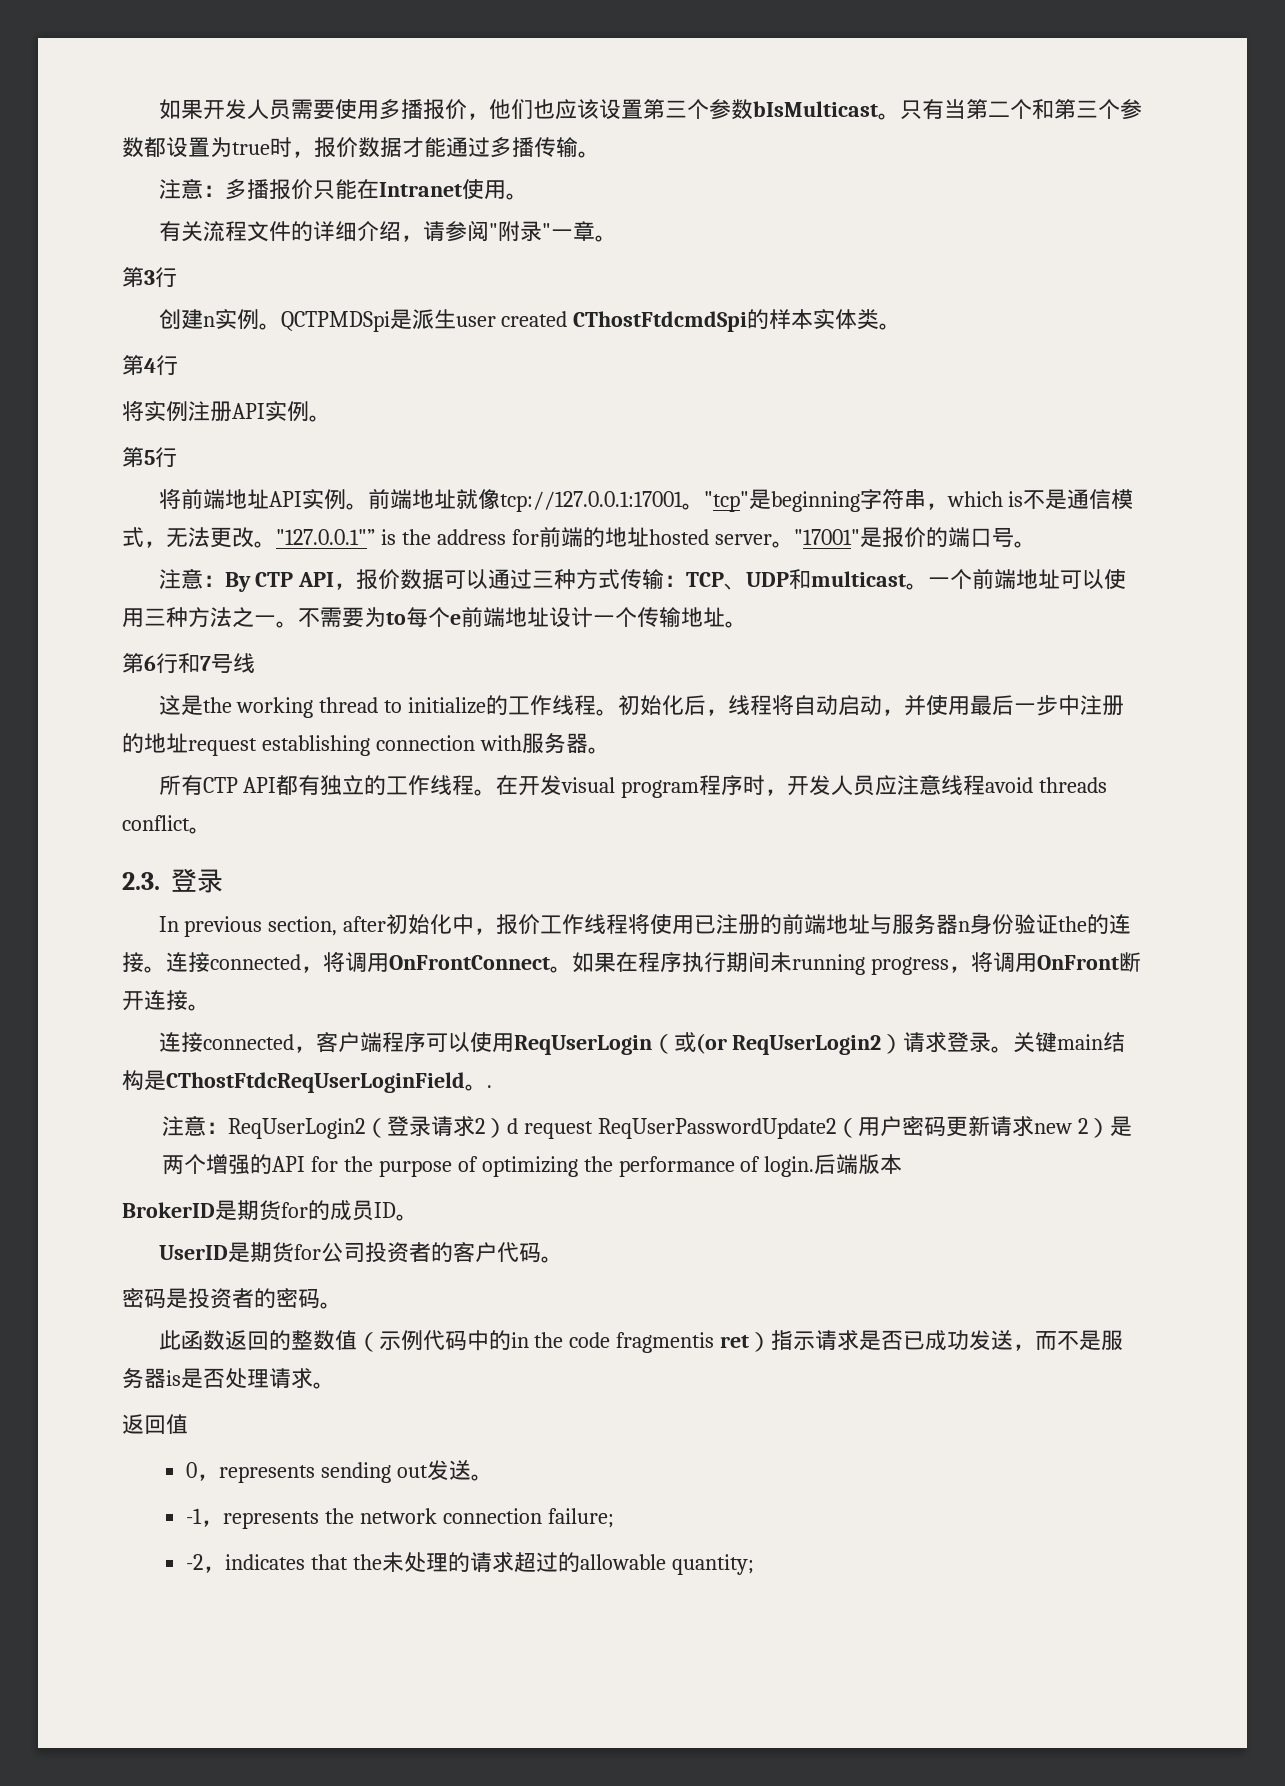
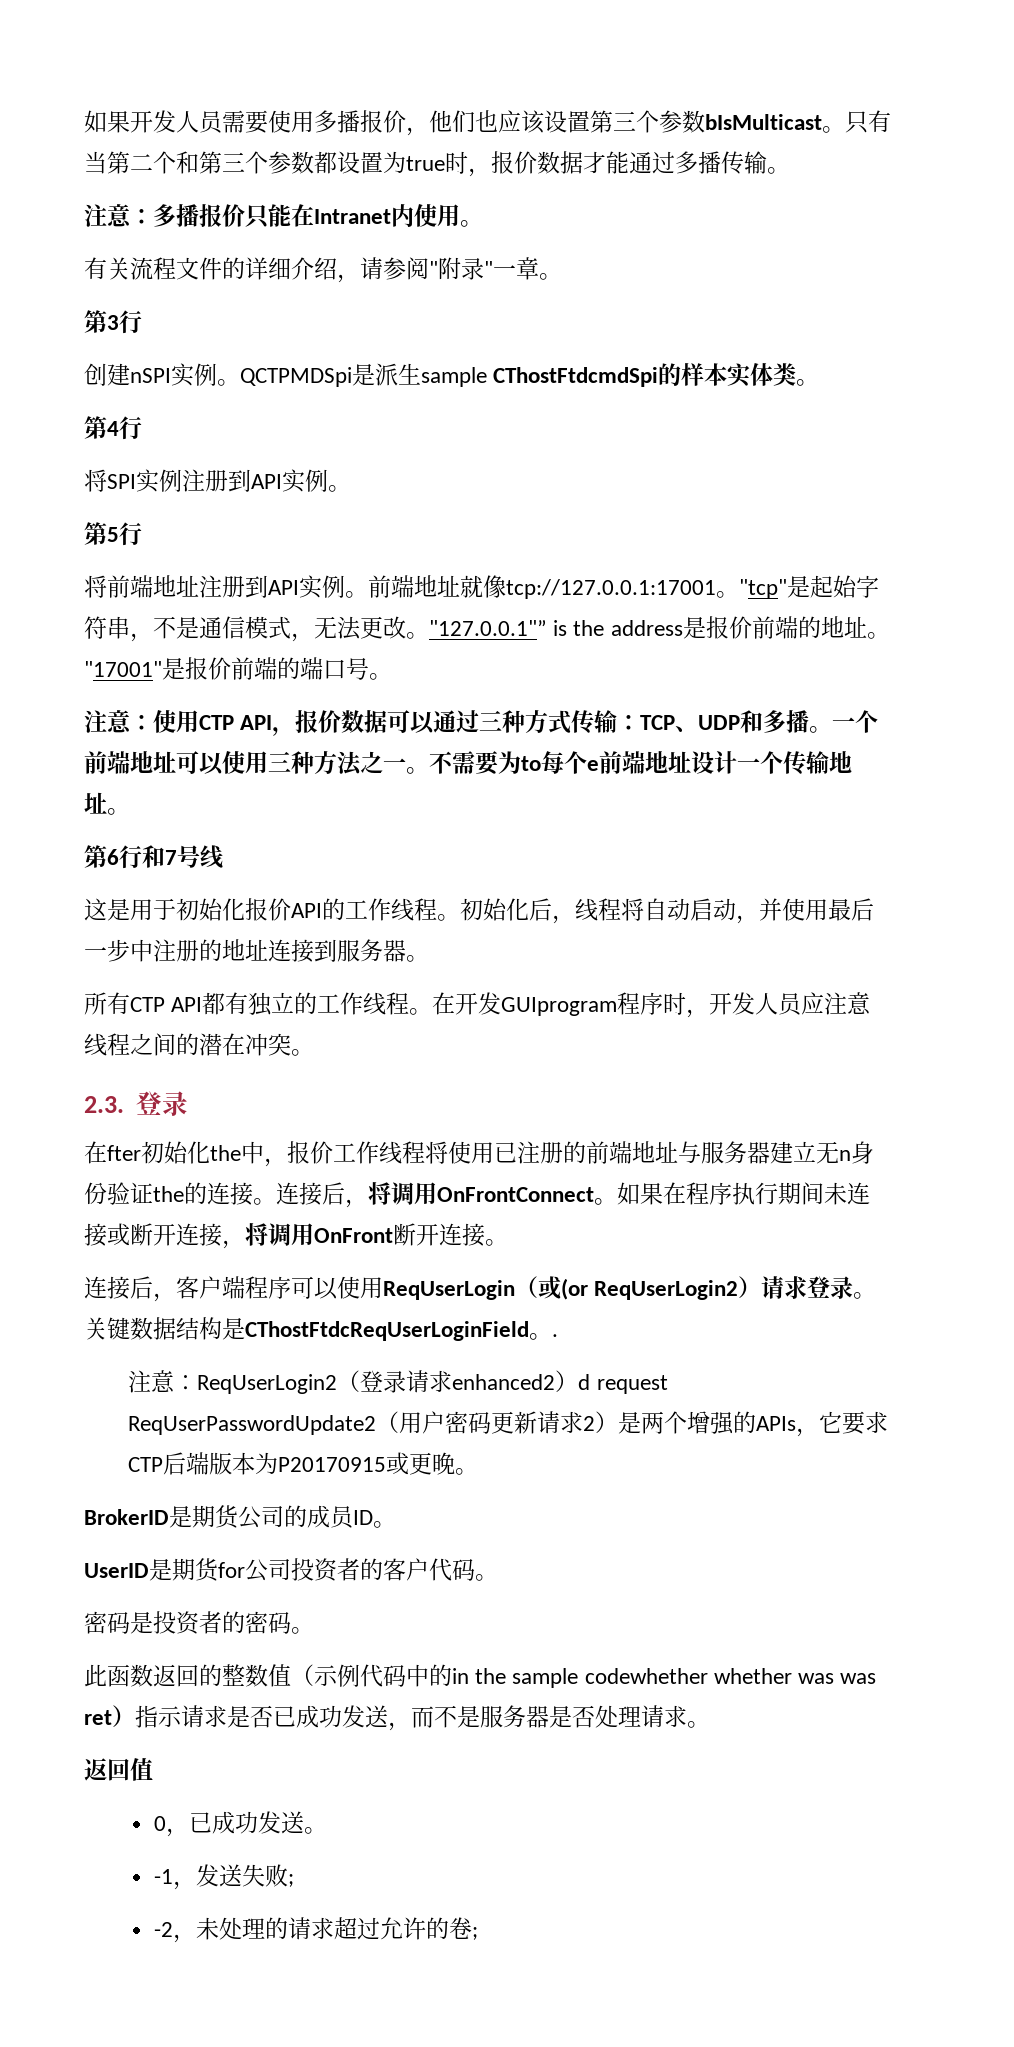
- 注意：多播报价只能在Intranet使用。
+ 注意：多播报价只能在Intranet内使用。
- 创建n实例。
+ 创建nSPI实例。
- QCTPMDSpi是派生user created CThostFtdcmdSpi的样本实体类。
+ QCTPMDSpi是派生sample CThostFtdcmdSpi的样本实体类。
- 将实例注册API实例。
+ 将SPI实例注册到API实例。
- 将前端地址API实例。
+ 将前端地址注册到API实例。
- "tcp"是beginning字符串，which is不是通信模式，无法更改。
+ "tcp"是起始字符串，不是通信模式，无法更改。
- "127.0.0.1"” is the address for前端的地址hosted server。
+ "127.0.0.1"” is the address是报价前端的地址。
- "17001"是报价的端口号。
+ "17001"是报价前端的端口号。
- 注意：By CTP API，报价数据可以通过三种方式传输：TCP、UDP和multicast。
+ 注意：使用CTP API，报价数据可以通过三种方式传输：TCP、UDP和多播。
- 这是the working thread to initialize的工作线程。
+ 这是用于初始化报价API的工作线程。
- 初始化后，线程将自动启动，并使用最后一步中注册的地址request establishing connection with服务器。
+ 初始化后，线程将自动启动，并使用最后一步中注册的地址连接到服务器。
- 在开发visual program程序时，开发人员应注意线程avoid threads conflict。
+ 在开发GUIprogram程序时，开发人员应注意线程之间的潜在冲突。
- In previous section, after初始化中，报价工作线程将使用已注册的前端地址与服务器n身份验证the的连接。
+ 在fter初始化the中，报价工作线程将使用已注册的前端地址与服务器建立无n身份验证the的连接。
- 连接connected，将调用OnFrontConnect。
+ 连接后，将调用OnFrontConnect。
- 如果在程序执行期间未running progress，将调用OnFront断开连接。
+ 如果在程序执行期间未连接或断开连接，将调用OnFront断开连接。
- 连接connected，客户端程序可以使用ReqUserLogin（或(or ReqUserLogin2）请求登录。
+ 连接后，客户端程序可以使用ReqUserLogin（或(or ReqUserLogin2）请求登录。
- 关键main结构是CThostFtdcReqUserLoginField。.
+ 关键数据结构是CThostFtdcReqUserLoginField。.
- 注意：ReqUserLogin2（登录请求2）d request ReqUserPasswordUpdate2（用户密码更新请求new 2）是两个增强的API for the purpose of optimizing the performance of login.后端版本
+ 注意：ReqUserLogin2（登录请求enhanced2）d request ReqUserPasswordUpdate2（用户密码更新请求2）是两个增强的APIs，它要求CTP后端版本为P20170915或更晚。
- BrokerID是期货for的成员ID。
+ BrokerID是期货公司的成员ID。
- 此函数返回的整数值（示例代码中的in the code fragmentis ret）指示请求是否已成功发送，而不是服务器is是否处理请求。
+ 此函数返回的整数值（示例代码中的in the sample codewhether whether was was ret）指示请求是否已成功发送，而不是服务器是否处理请求。
- 0，represents sending out发送。
+ 0，已成功发送。
- -1，represents the network connection failure;
+ -1，发送失败;
- -2，indicates that the未处理的请求超过的allowable quantity;
+ -2，未处理的请求超过允许的卷;

